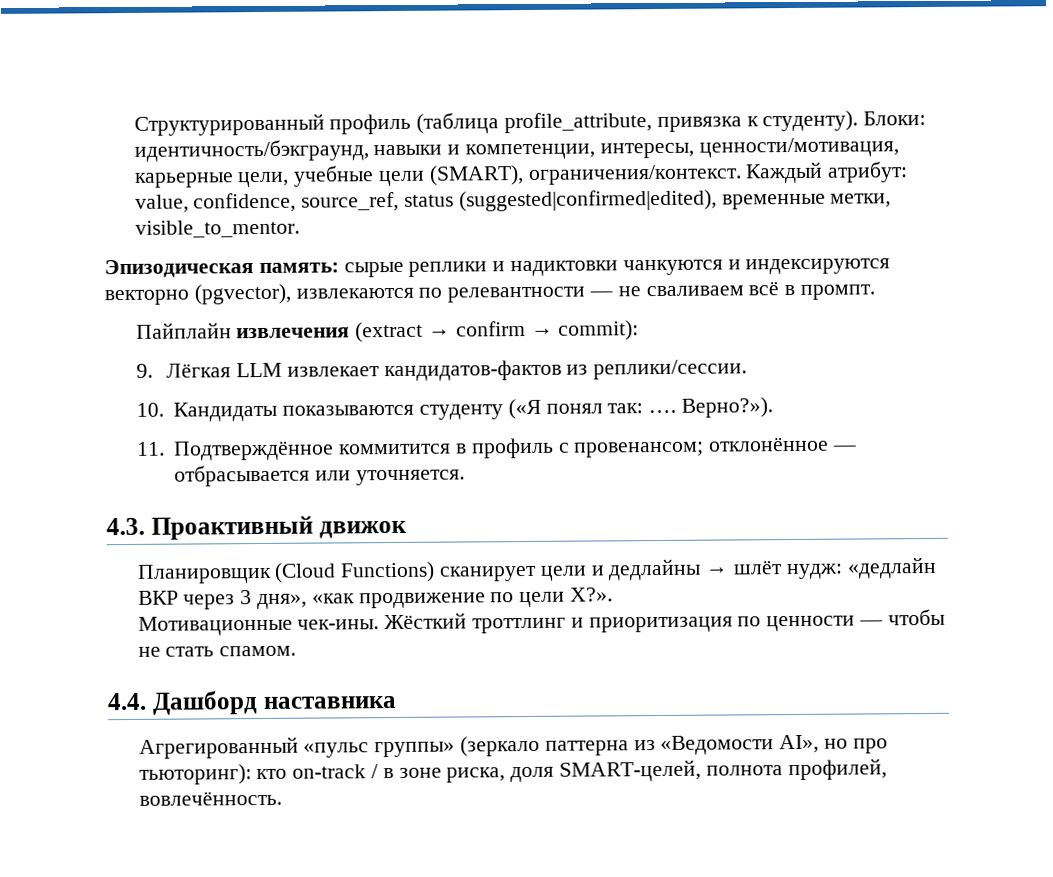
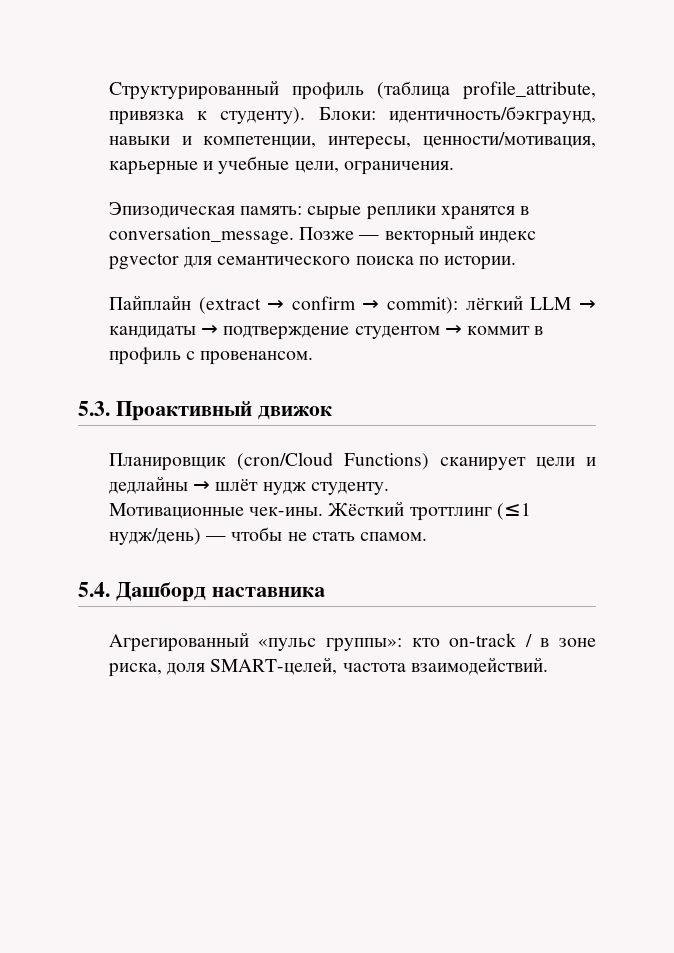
- Блоки: идентичность/бэкграунд, навыки и компетенции, интересы, ценности/мотивация, карьерные цели, учебные цели (SMART), ограничения/контекст. Каждый атрибут: value, confidence, source_ref, status (suggested|confirmed|edited), временные метки, visible_to_mentor.
- Эпизодическая память: сырые реплики и надиктовки чанкуются и индексируются векторно (pgvector), извлекаются по релевантности — не сваливаем всё в промпт.
+ Блоки: идентичность/бэкграунд, навыки и компетенции, интересы, ценности/мотивация, карьерные и учебные цели, ограничения.
+ Эпизодическая память: сырые реплики хранятся в conversation_message. Позже — векторный индекс pgvector для семантического поиска по истории.
- Пайплайн извлечения (extract → confirm → commit):
- 9. Лёгкая LLM извлекает кандидатов-фактов из реплики/сессии.
- 10. Кандидаты показываются студенту («Я понял так: …. Верно?»).
- 11. Подтверждённое коммитится в профиль с провенансом; отклонённое — отбрасывается или уточняется.
- 4.3. Проактивный движок
+ Пайплайн (extract → confirm → commit): лёгкий LLM → кандидаты → подтверждение студентом → коммит в профиль с провенансом.
+ 5.3. Проактивный движок
- Планировщик (Cloud Functions) сканирует цели и дедлайны → шлёт нудж: «дедлайн ВКР через 3 дня», «как продвижение по цели X?».
+ Планировщик (cron/Cloud Functions) сканирует цели и дедлайны → шлёт нудж студенту.
- Жёсткий троттлинг и приоритизация по ценности — чтобы не стать спамом.
+ Жёсткий троттлинг (≤1 нудж/день) — чтобы не стать спамом.
- 4.4. Дашборд наставника
+ 5.4. Дашборд наставника
- Агрегированный «пульс группы» (зеркало паттерна из «Ведомости AI», но про тьюторинг): кто on-track / в зоне риска, доля SMART-целей, полнота профилей, вовлечённость.
+ Агрегированный «пульс группы»: кто on-track / в зоне риска, доля SMART-целей, частота взаимодействий.

